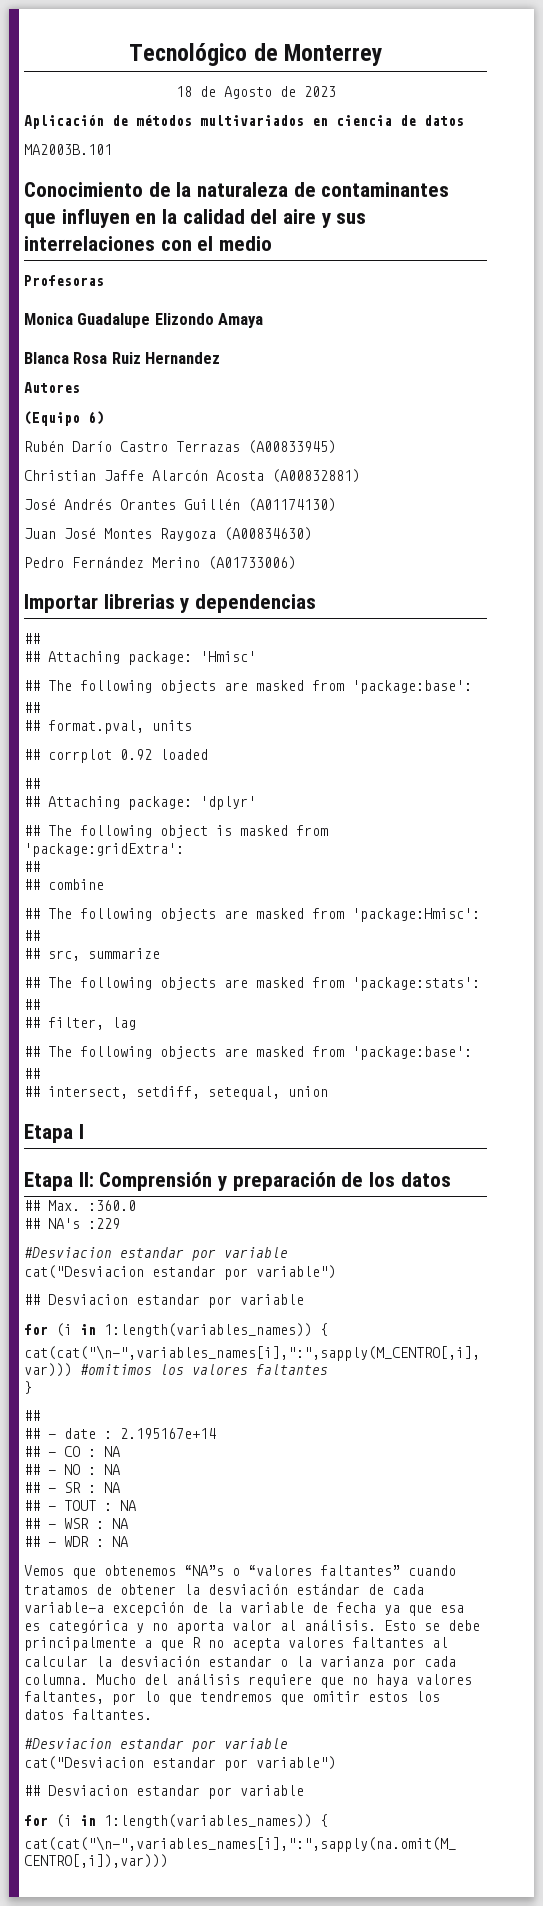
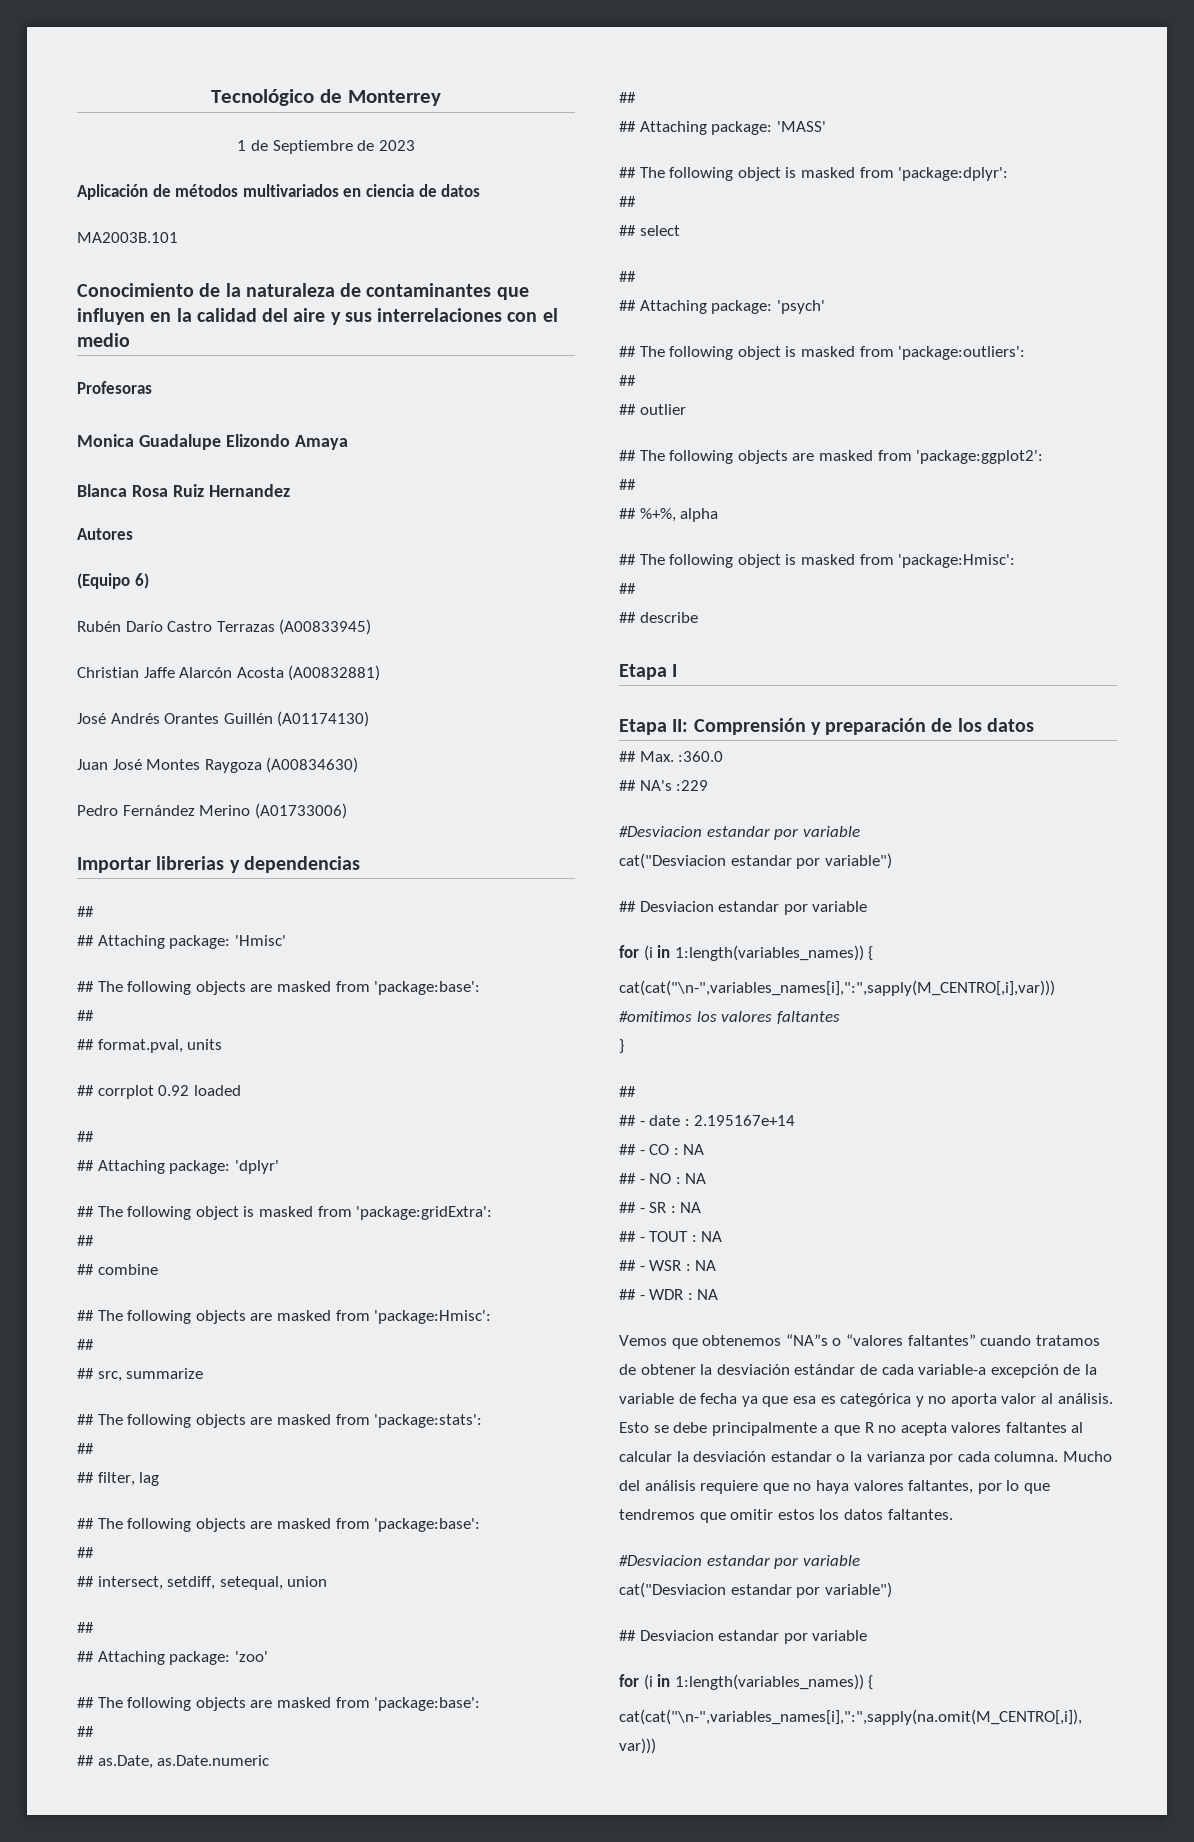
- 18 de Agosto de 2023
+ 1 de Septiembre de 2023
  ## intersect, setdiff, setequal, union
+ ##
+ ## Attaching package: 'zoo'
+ ## The following objects are masked from 'package:base':
+ ##
+ ## as.Date, as.Date.numeric
+ ##
+ ## Attaching package: 'MASS'
+ ## The following object is masked from 'package:dplyr':
+ ##
+ ## select
+ ##
+ ## Attaching package: 'psych'
+ ## The following object is masked from 'package:outliers':
+ ##
+ ## outlier
+ ## The following objects are masked from 'package:ggplot2':
+ ##
+ ## %+%, alpha
+ ## The following object is masked from 'package:Hmisc':
+ ##
+ ## describe

